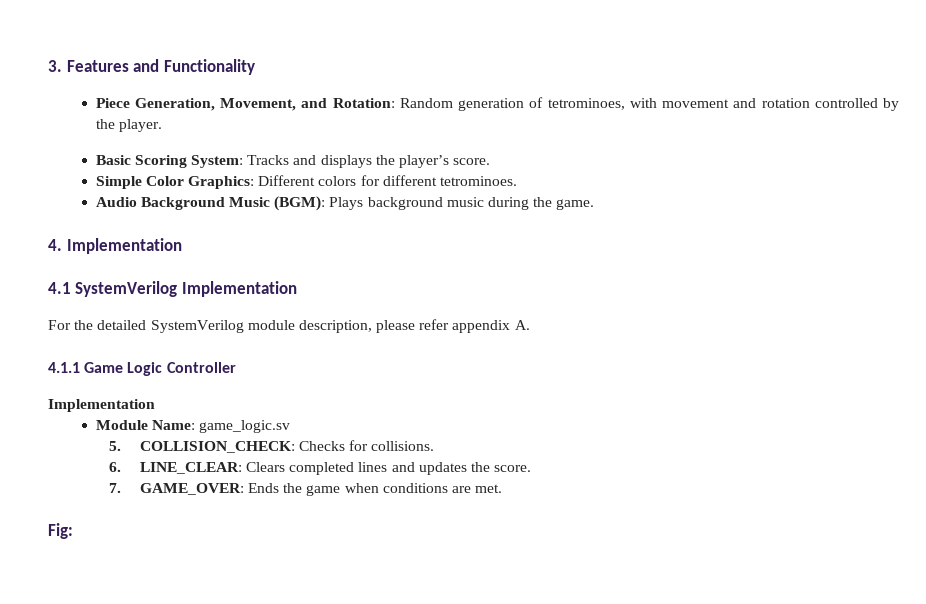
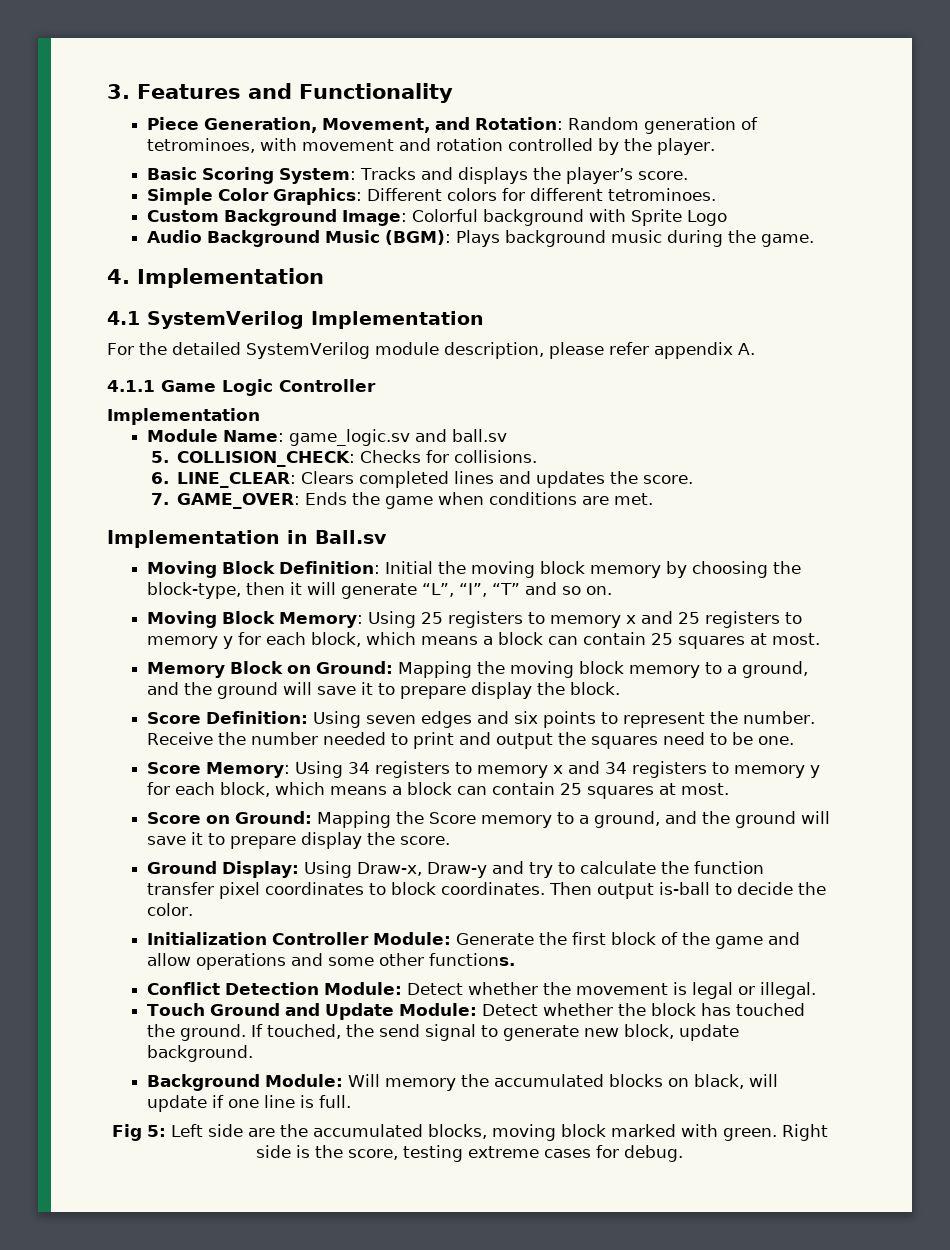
+ Custom Background Image: Colorful background with Sprite Logo
- Module Name: game_logic.sv
+ Module Name: game_logic.sv and ball.sv
- Fig:
+ Implementation in Ball.sv
+ Moving Block Definition: Initial the moving block memory by choosing the block-type, then it will generate “L”, “I”, “T” and so on.
+ Moving Block Memory: Using 25 registers to memory x and 25 registers to memory y for each block, which means a block can contain 25 squares at most.
+ Memory Block on Ground: Mapping the moving block memory to a ground, and the ground will save it to prepare display the block.
+ Score Definition: Using seven edges and six points to represent the number. Receive the number needed to print and output the squares need to be one.
+ Score Memory: Using 34 registers to memory x and 34 registers to memory y for each block, which means a block can contain 25 squares at most.
+ Score on Ground: Mapping the Score memory to a ground, and the ground will save it to prepare display the score.
+ Ground Display: Using Draw-x, Draw-y and try to calculate the function transfer pixel coordinates to block coordinates. Then output is-ball to decide the color.
+ Initialization Controller Module: Generate the first block of the game and allow operations and some other functions.
+ Conflict Detection Module: Detect whether the movement is legal or illegal.
+ Touch Ground and Update Module: Detect whether the block has touched the ground. If touched, the send signal to generate new block, update background.
+ Background Module: Will memory the accumulated blocks on black, will update if one line is full.
+ Fig 5: Left side are the accumulated blocks, moving block marked with green. Right side is the score, testing extreme cases for debug.

